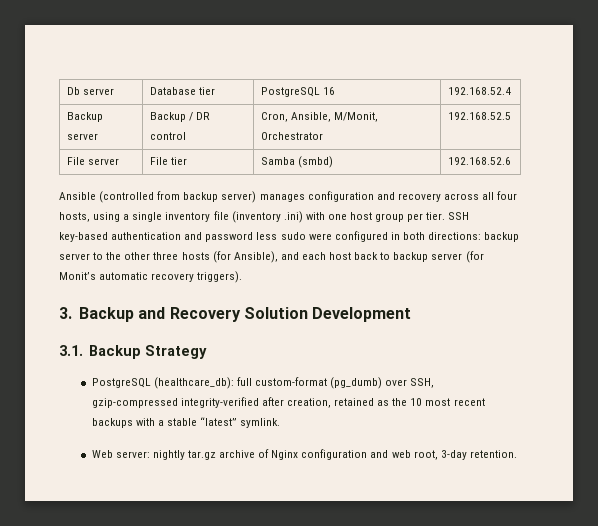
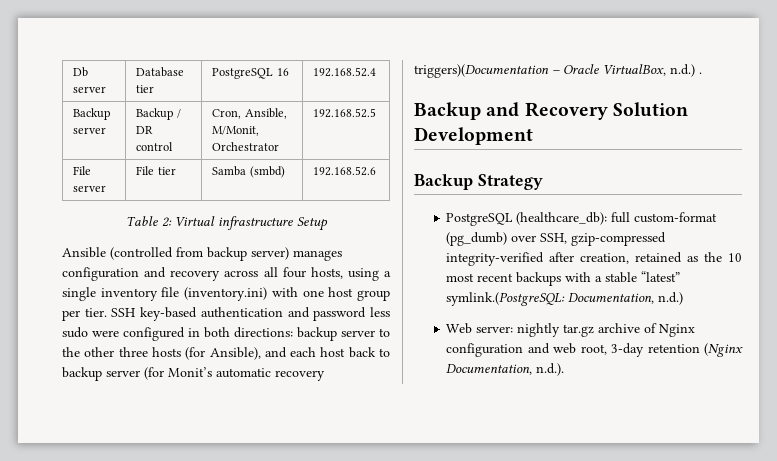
+ Table 2: Virtual infrastructure Setup
- Ansible (controlled from backup server) manages configuration and recovery across all four hosts, using a single inventory file (inventory .ini) with one host group per tier.
+ Ansible (controlled from backup server) manages configuration and recovery across all four hosts, using a single inventory file (inventory.ini) with one host group per tier.
- SSH key-based authentication and password less sudo were configured in both directions: backup server to the other three hosts (for Ansible), and each host back to backup server (for Monit’s automatic recovery triggers).
- 3. Backup and Recovery Solution Development
+ SSH key-based authentication and password less sudo were configured in both directions: backup server to the other three hosts (for Ansible), and each host back to backup server (for Monit’s automatic recovery triggers)(Documentation – Oracle VirtualBox, n.d.) .
+ Backup and Recovery Solution Development
- 3.1. Backup Strategy
+ Backup Strategy
- PostgreSQL (healthcare_db): full custom-format (pg_dumb) over SSH, gzip-compressed integrity-verified after creation, retained as the 10 most recent backups with a stable “latest” symlink.
+ PostgreSQL (healthcare_db): full custom-format (pg_dumb) over SSH, gzip-compressed integrity-verified after creation, retained as the 10 most recent backups with a stable “latest” symlink.(PostgreSQL: Documentation, n.d.)
- Web server: nightly tar.gz archive of Nginx configuration and web root, 3-day retention.
+ Web server: nightly tar.gz archive of Nginx configuration and web root, 3-day retention (Nginx Documentation, n.d.).

